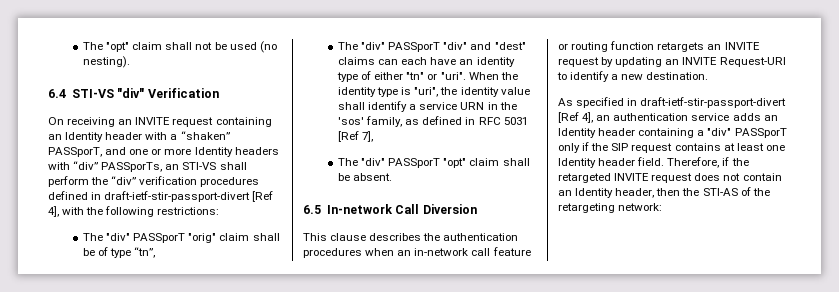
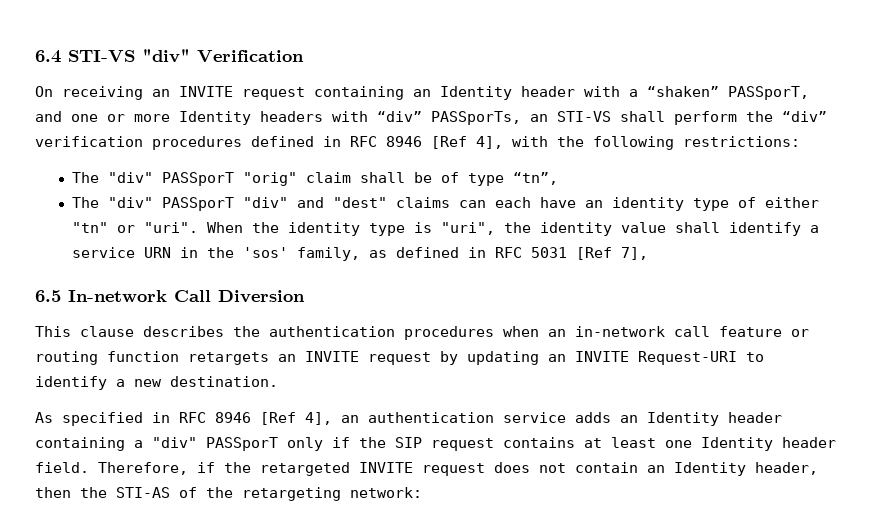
- The "opt" claim shall not be used (no nesting).
- On receiving an INVITE request containing an Identity header with a “shaken” PASSporT, and one or more Identity headers with “div” PASSporTs, an STI-VS shall perform the “div” verification procedures defined in draft-ietf-stir-passport-divert [Ref 4], with the following restrictions:
+ On receiving an INVITE request containing an Identity header with a “shaken” PASSporT, and one or more Identity headers with “div” PASSporTs, an STI-VS shall perform the “div” verification procedures defined in RFC 8946 [Ref 4], with the following restrictions:
- The "div" PASSporT "opt" claim shall be absent.
- As specified in draft-ietf-stir-passport-divert [Ref 4], an authentication service adds an Identity header containing a "div" PASSporT only if the SIP request contains at least one Identity header field.
+ As specified in RFC 8946 [Ref 4], an authentication service adds an Identity header containing a "div" PASSporT only if the SIP request contains at least one Identity header field.

